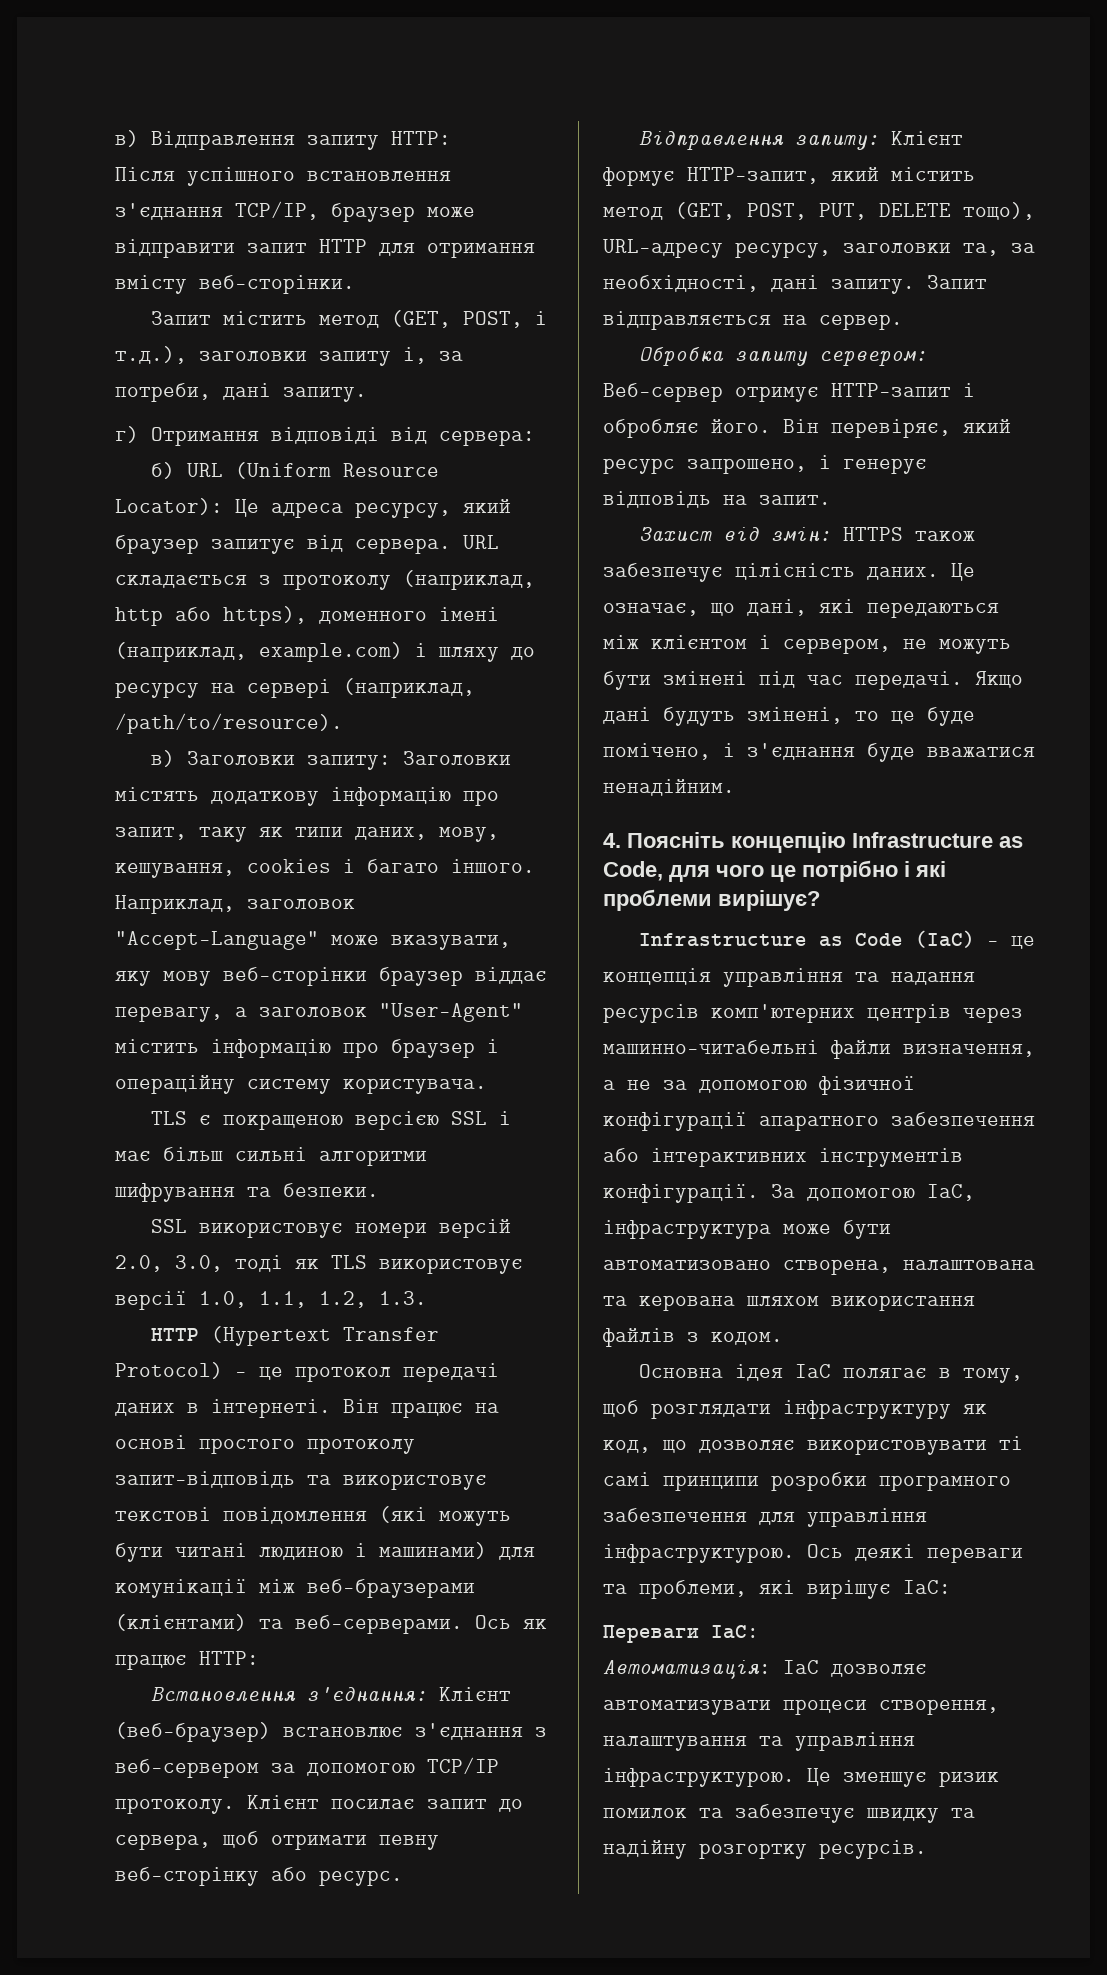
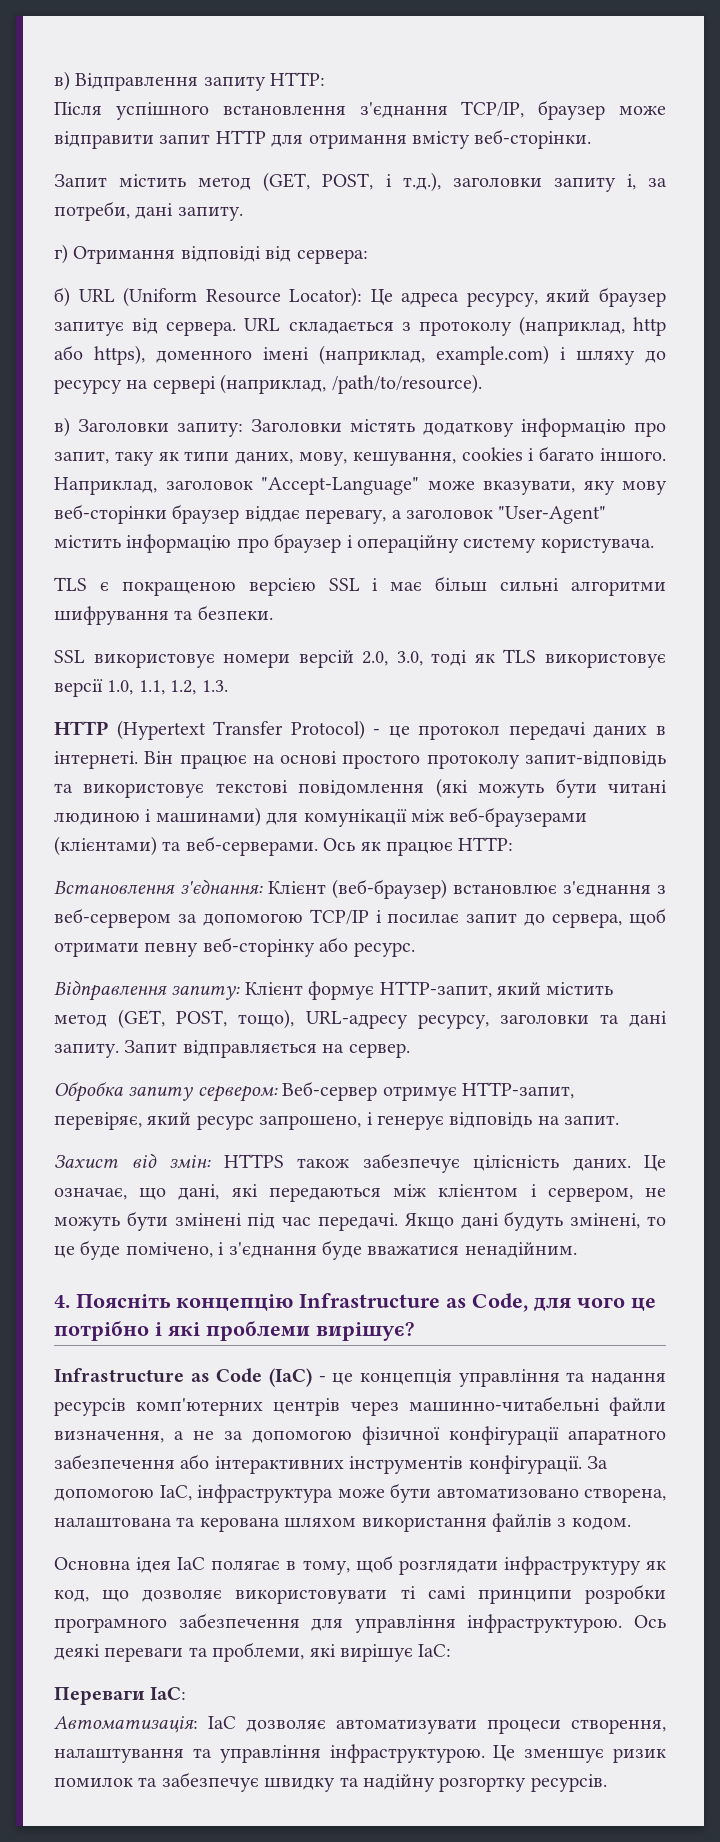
- Встановлення з'єднання: Клієнт (веб-браузер) встановлює з'єднання з веб-сервером за допомогою TCP/IP протоколу. Клієнт посилає запит до сервера, щоб отримати певну веб-сторінку або ресурс.
+ Встановлення з'єднання: Клієнт (веб-браузер) встановлює з'єднання з веб-сервером за допомогою TCP/IP і посилає запит до сервера, щоб отримати певну веб-сторінку або ресурс.
- Відправлення запиту: Клієнт формує HTTP-запит, який містить метод (GET, POST, PUT, DELETE тощо), URL-адресу ресурсу, заголовки та, за необхідності, дані запиту.
+ Відправлення запиту: Клієнт формує HTTP-запит, який містить метод (GET, POST, тощо), URL-адресу ресурсу, заголовки та дані запиту.
- Обробка запиту сервером: Веб-сервер отримує HTTP-запит і обробляє його. Він перевіряє, який ресурс запрошено, і генерує відповідь на запит.
+ Обробка запиту сервером: Веб-сервер отримує HTTP-запит, перевіряє, який ресурс запрошено, і генерує відповідь на запит.

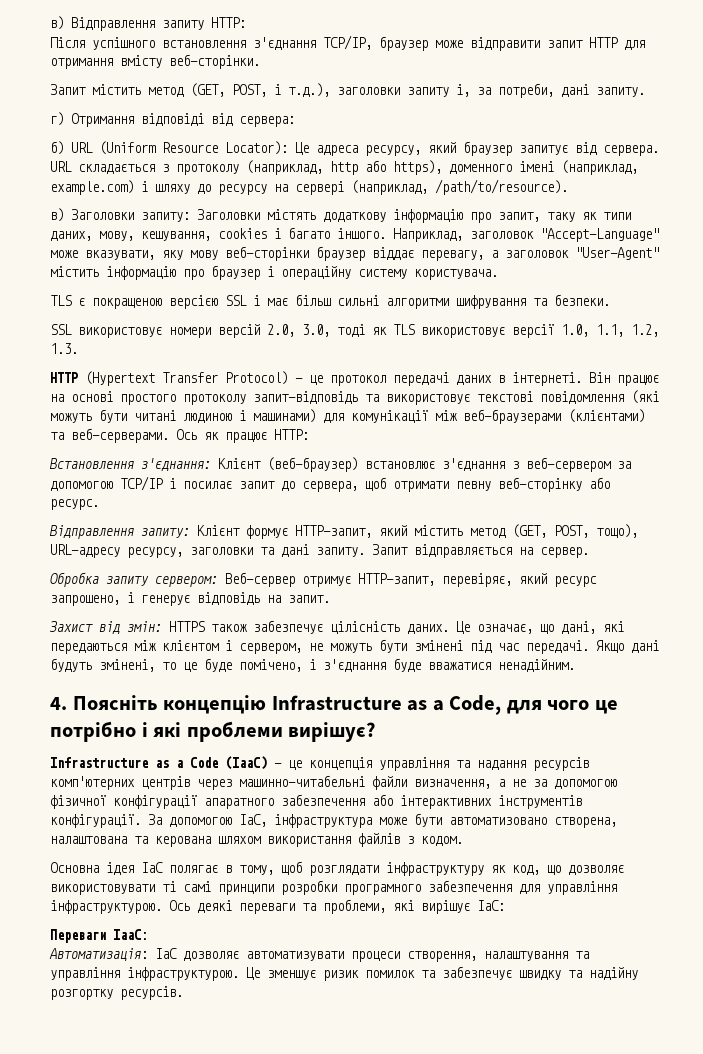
- 4. Поясніть концепцію Infrastructure as Code, для чого це потрібно і які проблеми вирішує?
+ 4. Поясніть концепцію Infrastructure as a Code, для чого це потрібно і які проблеми вирішує?
- Infrastructure as Code (IaC) - це концепція управління та надання ресурсів комп'ютерних центрів через машинно-читабельні файли визначення, а не за допомогою фізичної конфігурації апаратного забезпечення або інтерактивних інструментів конфігурації.
+ Infrastructure as a Code (IaaC) - це концепція управління та надання ресурсів комп'ютерних центрів через машинно-читабельні файли визначення, а не за допомогою фізичної конфігурації апаратного забезпечення або інтерактивних інструментів конфігурації.
- Переваги IaC:
+ Переваги IaaC:

